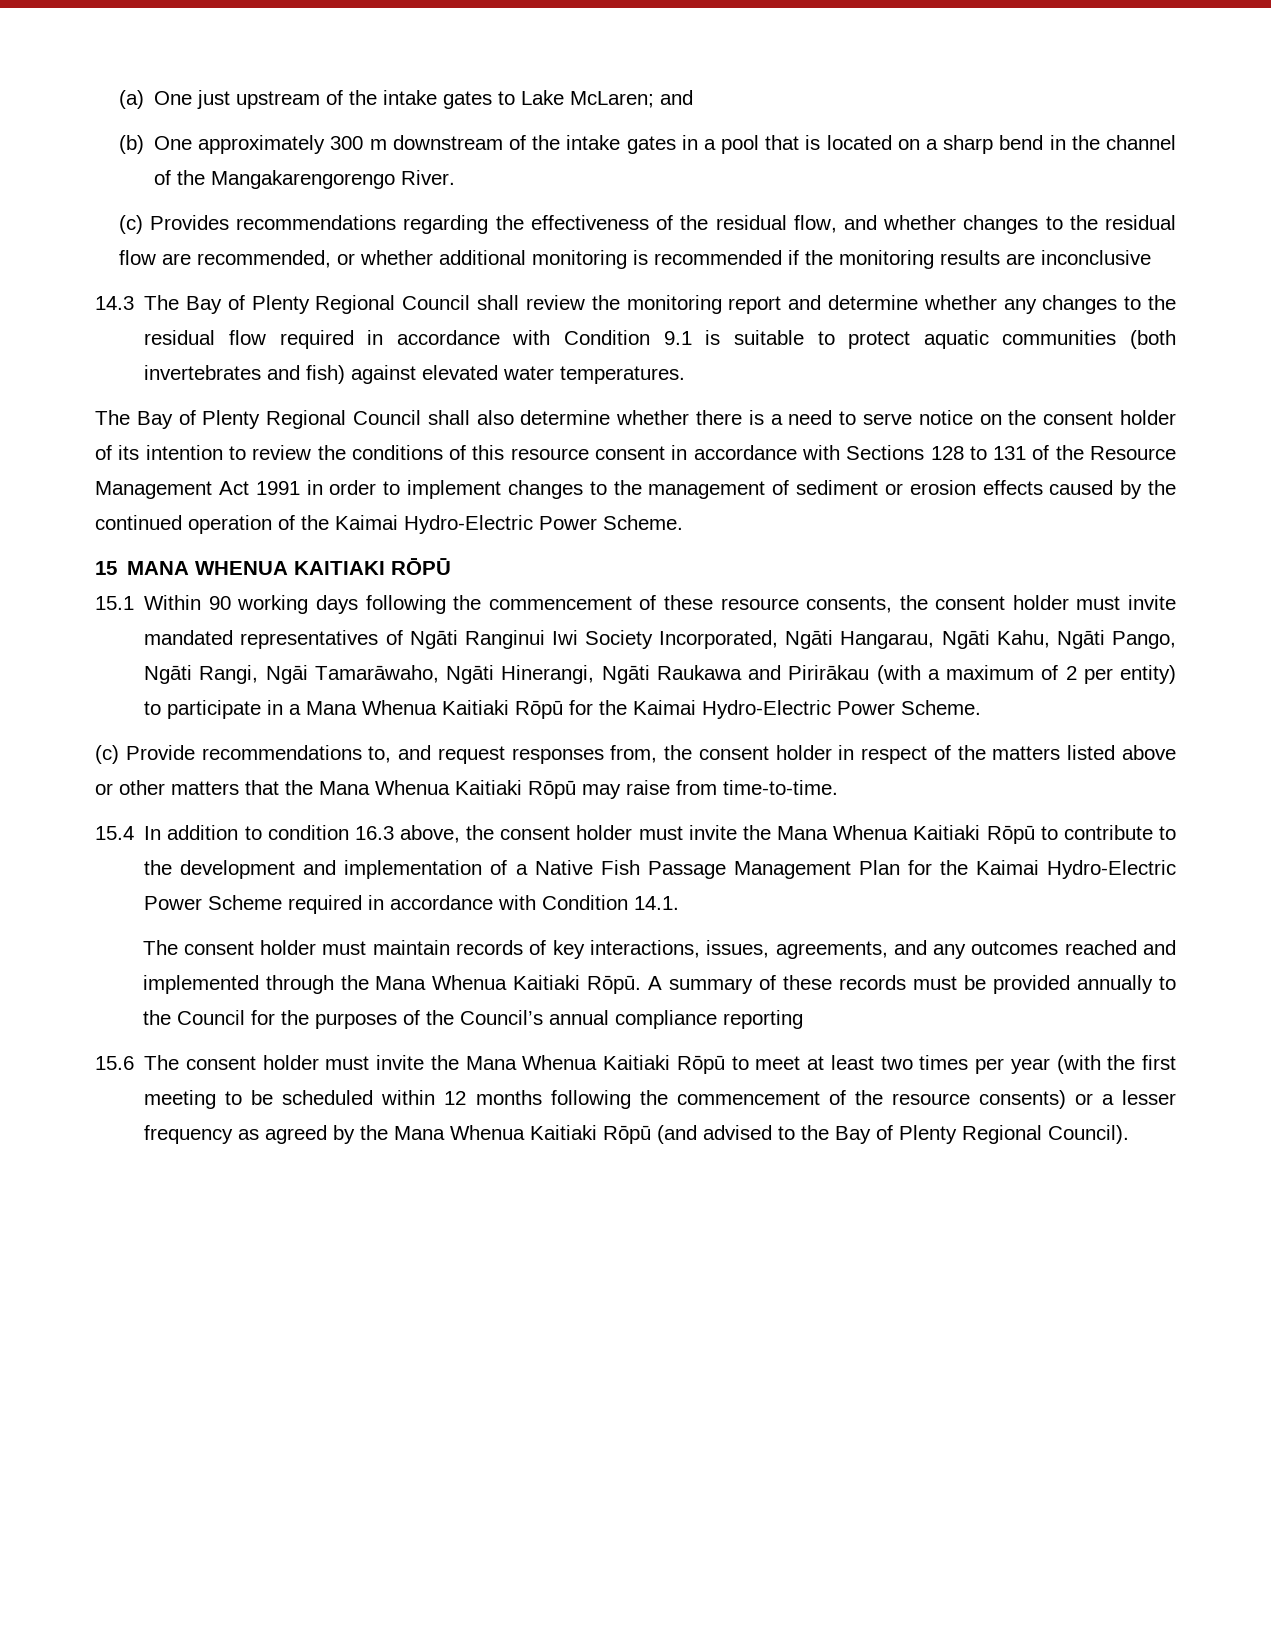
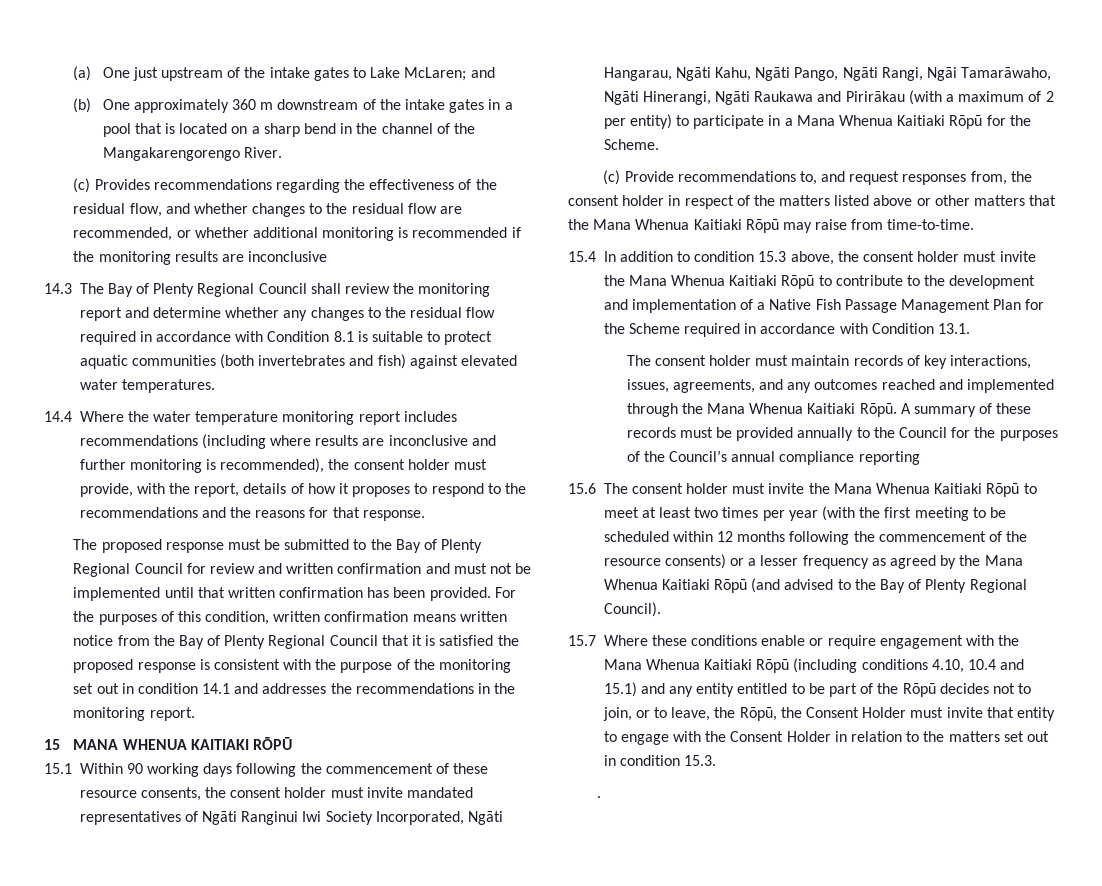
- (b) One approximately 300 m downstream of the intake gates in a pool that is located on a sharp bend in the channel of the Mangakarengorengo River.
+ (b) One approximately 360 m downstream of the intake gates in a pool that is located on a sharp bend in the channel of the Mangakarengorengo River.
- 14.3 The Bay of Plenty Regional Council shall review the monitoring report and determine whether any changes to the residual flow required in accordance with Condition 9.1 is suitable to protect aquatic communities (both invertebrates and fish) against elevated water temperatures.
+ 14.3 The Bay of Plenty Regional Council shall review the monitoring report and determine whether any changes to the residual flow required in accordance with Condition 8.1 is suitable to protect aquatic communities (both invertebrates and fish) against elevated water temperatures.
- The Bay of Plenty Regional Council shall also determine whether there is a need to serve notice on the consent holder of its intention to review the conditions of this resource consent in accordance with Sections 128 to 131 of the Resource Management Act 1991 in order to implement changes to the management of sediment or erosion effects caused by the continued operation of the Kaimai Hydro-Electric Power Scheme.
+ 14.4 Where the water temperature monitoring report includes recommendations (including where results are inconclusive and further monitoring is recommended), the consent holder must provide, with the report, details of how it proposes to respond to the recommendations and the reasons for that response.
+ The proposed response must be submitted to the Bay of Plenty Regional Council for review and written confirmation and must not be implemented until that written confirmation has been provided. For the purposes of this condition, written confirmation means written notice from the Bay of Plenty Regional Council that it is satisfied the proposed response is consistent with the purpose of the monitoring set out in condition 14.1 and addresses the recommendations in the monitoring report.
- 15.1 Within 90 working days following the commencement of these resource consents, the consent holder must invite mandated representatives of Ngāti Ranginui Iwi Society Incorporated, Ngāti Hangarau, Ngāti Kahu, Ngāti Pango, Ngāti Rangi, Ngāi Tamarāwaho, Ngāti Hinerangi, Ngāti Raukawa and Pirirākau (with a maximum of 2 per entity) to participate in a Mana Whenua Kaitiaki Rōpū for the Kaimai Hydro-Electric Power Scheme.
+ 15.1 Within 90 working days following the commencement of these resource consents, the consent holder must invite mandated representatives of Ngāti Ranginui Iwi Society Incorporated, Ngāti Hangarau, Ngāti Kahu, Ngāti Pango, Ngāti Rangi, Ngāi Tamarāwaho, Ngāti Hinerangi, Ngāti Raukawa and Pirirākau (with a maximum of 2 per entity) to participate in a Mana Whenua Kaitiaki Rōpū for the Scheme.
- 15.4 In addition to condition 16.3 above, the consent holder must invite the Mana Whenua Kaitiaki Rōpū to contribute to the development and implementation of a Native Fish Passage Management Plan for the Kaimai Hydro-Electric Power Scheme required in accordance with Condition 14.1.
+ 15.4 In addition to condition 15.3 above, the consent holder must invite the Mana Whenua Kaitiaki Rōpū to contribute to the development and implementation of a Native Fish Passage Management Plan for the Scheme required in accordance with Condition 13.1.
+ 15.7 Where these conditions enable or require engagement with the Mana Whenua Kaitiaki Rōpū (including conditions 4.10, 10.4 and 15.1) and any entity entitled to be part of the Rōpū decides not to join, or to leave, the Rōpū, the Consent Holder must invite that entity to engage with the Consent Holder in relation to the matters set out in condition 15.3.
+ .

